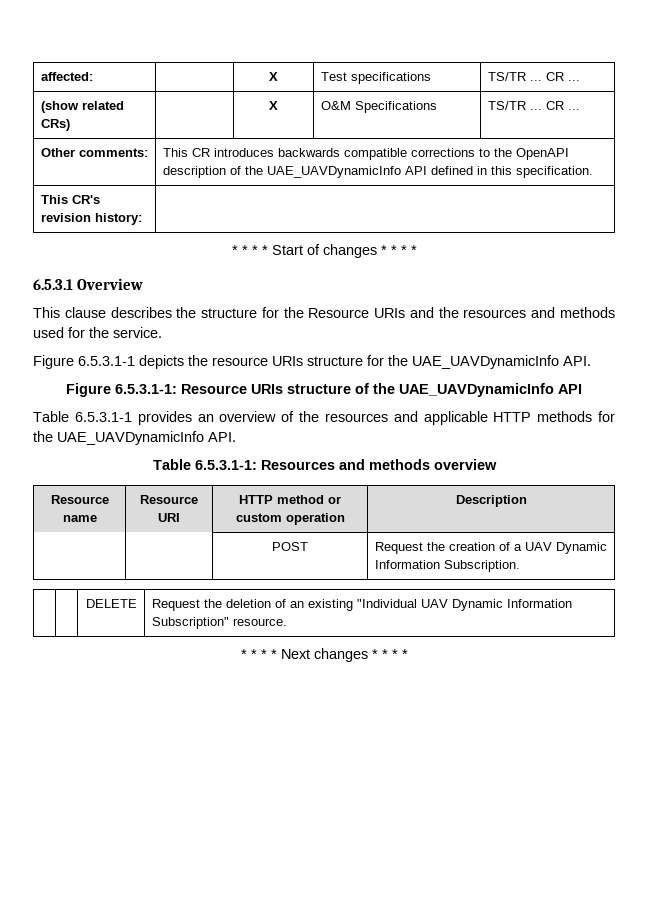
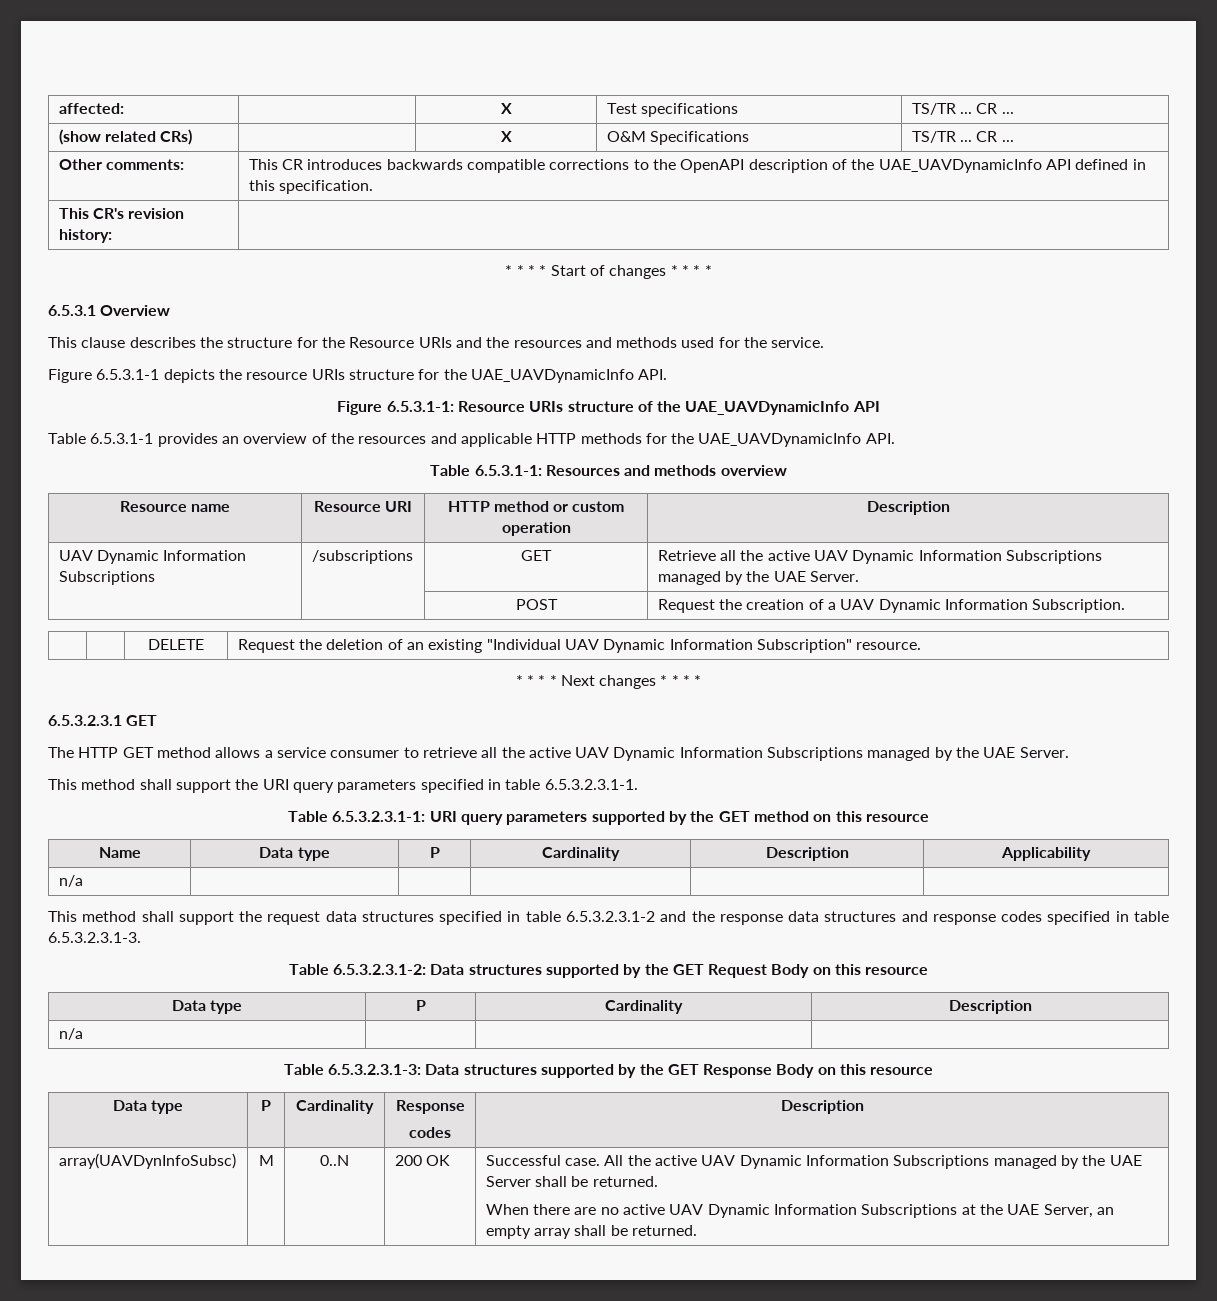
+ UAV Dynamic Information Subscriptions | /subscriptions | GET | Retrieve all the active UAV Dynamic Information Subscriptions managed by the UAE Server.
+ 6.5.3.2.3.1 GET
+ The HTTP GET method allows a service consumer to retrieve all the active UAV Dynamic Information Subscriptions managed by the UAE Server.
+ This method shall support the URI query parameters specified in table 6.5.3.2.3.1-1.
+ Table 6.5.3.2.3.1-1: URI query parameters supported by the GET method on this resource
+ Name | Data type | P | Cardinality | Description | Applicability
+ n/a | | | | |
+ This method shall support the request data structures specified in table 6.5.3.2.3.1-2 and the response data structures and response codes specified in table 6.5.3.2.3.1-3.
+ Table 6.5.3.2.3.1-2: Data structures supported by the GET Request Body on this resource
+ Data type | P | Cardinality | Description
+ n/a | | |
+ Table 6.5.3.2.3.1-3: Data structures supported by the GET Response Body on this resource
+ Data type | P | Cardinality | Response
+ codes | Description
+ array(UAVDynInfoSubsc) | M | 0..N | 200 OK | Successful case. All the active UAV Dynamic Information Subscriptions managed by the UAE Server shall be returned.
+ When there are no active UAV Dynamic Information Subscriptions at the UAE Server, an empty array shall be returned.

